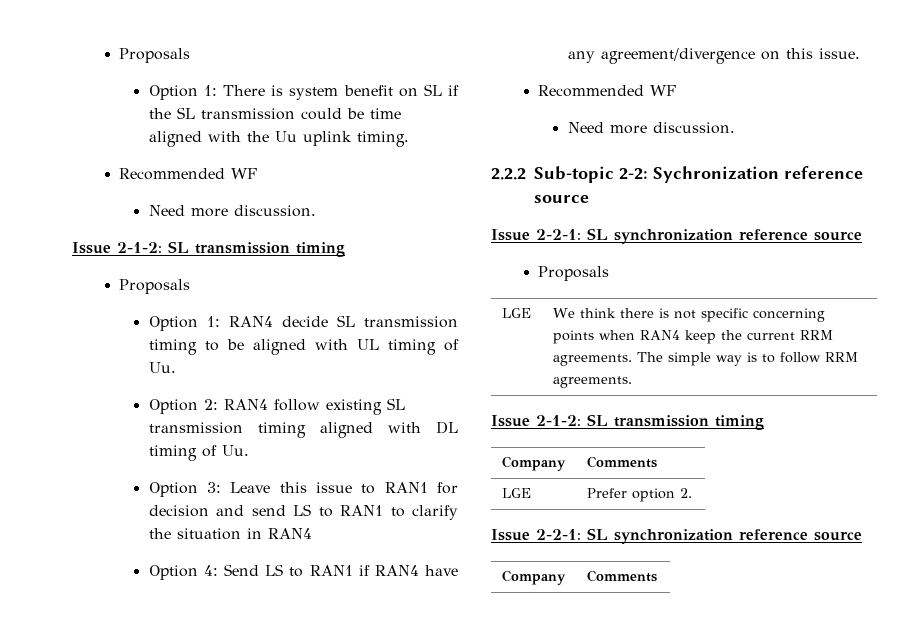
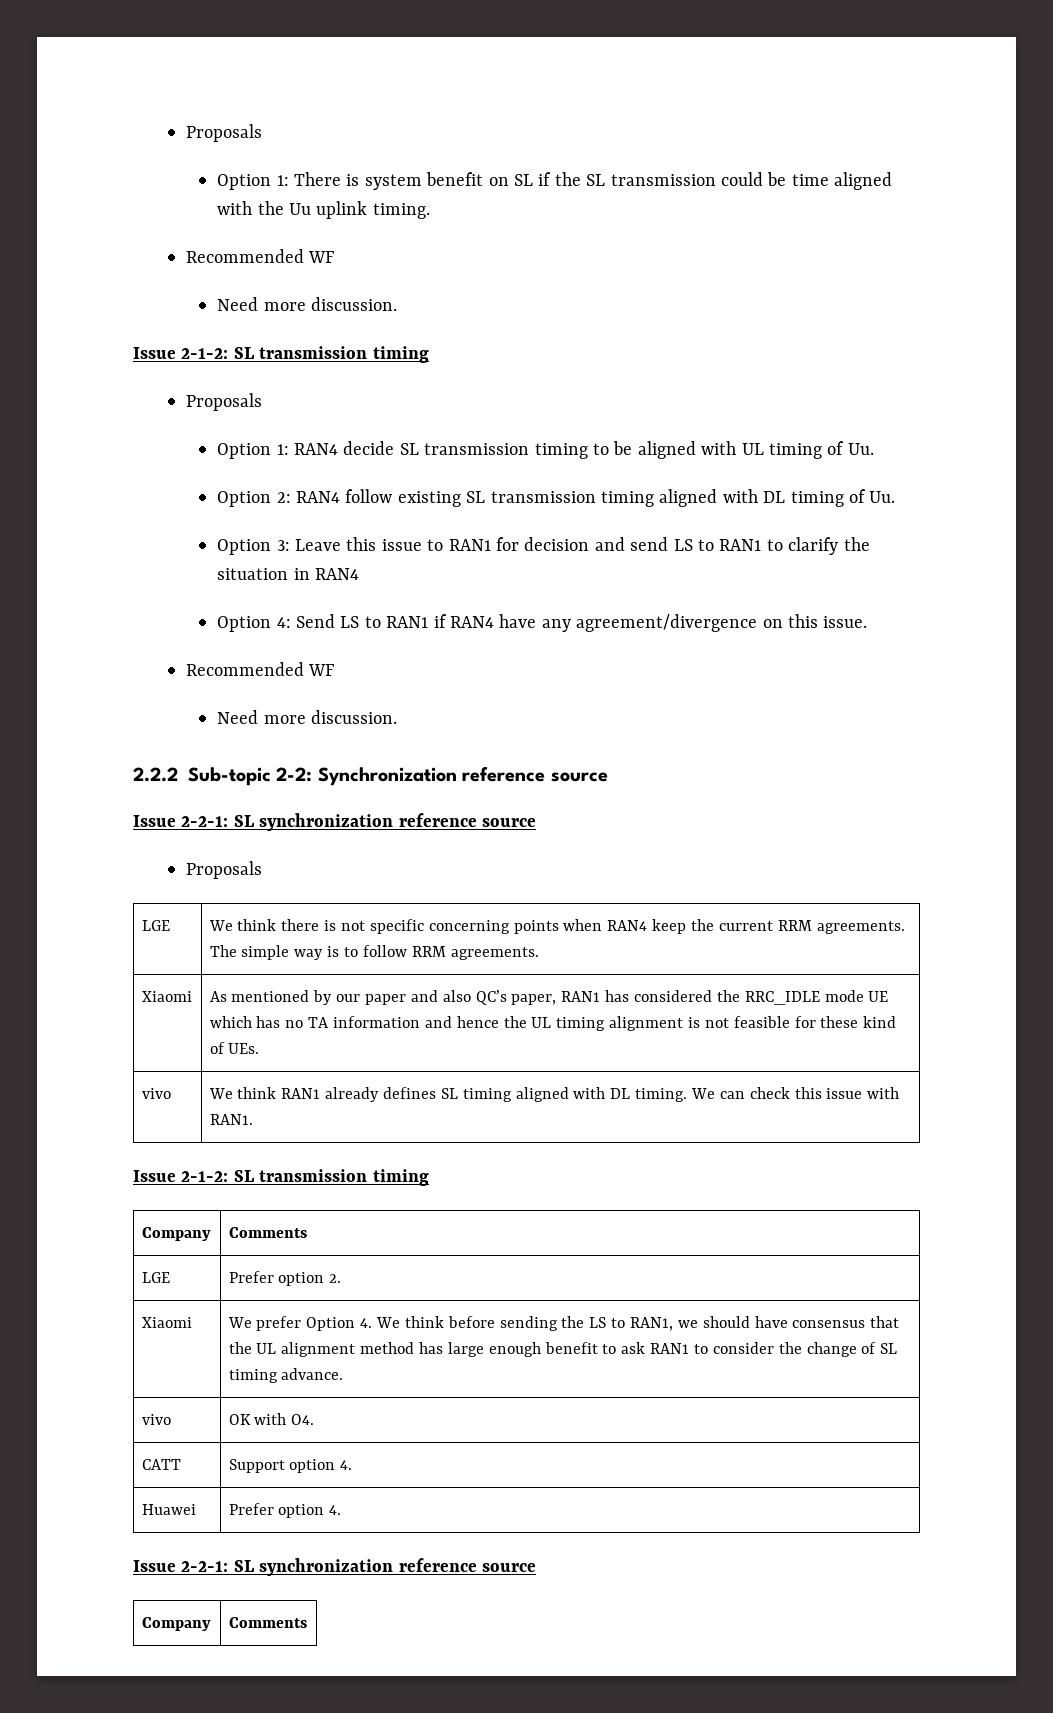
- 2.2.2 Sub-topic 2-2: Sychronization reference source
+ 2.2.2 Sub-topic 2-2: Synchronization reference source
+ Xiaomi | As mentioned by our paper and also QC’s paper, RAN1 has considered the RRC_IDLE mode UE which has no TA information and hence the UL timing alignment is not feasible for these kind of UEs.
+ vivo | We think RAN1 already defines SL timing aligned with DL timing. We can check this issue with RAN1.
+ Xiaomi | We prefer Option 4. We think before sending the LS to RAN1, we should have consensus that the UL alignment method has large enough benefit to ask RAN1 to consider the change of SL timing advance.
+ vivo | OK with O4.
+ CATT | Support option 4.
+ Huawei | Prefer option 4.

